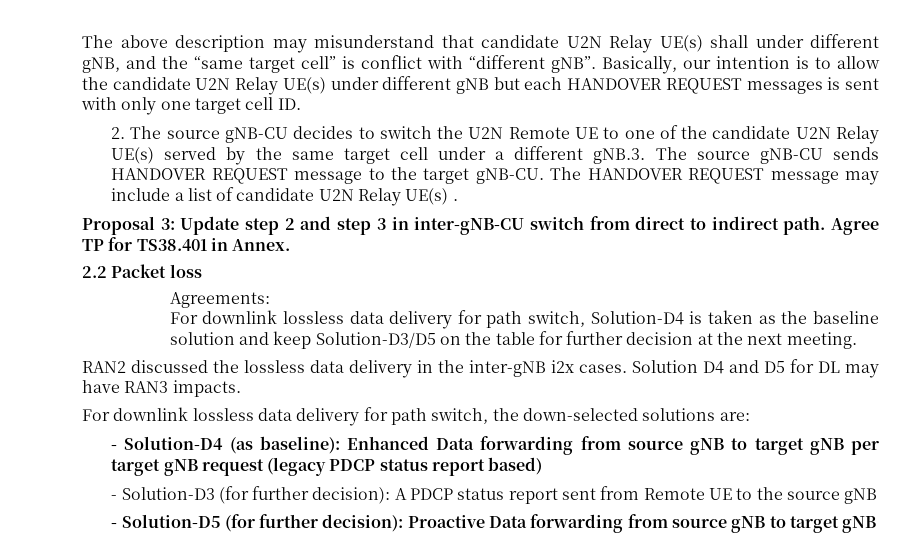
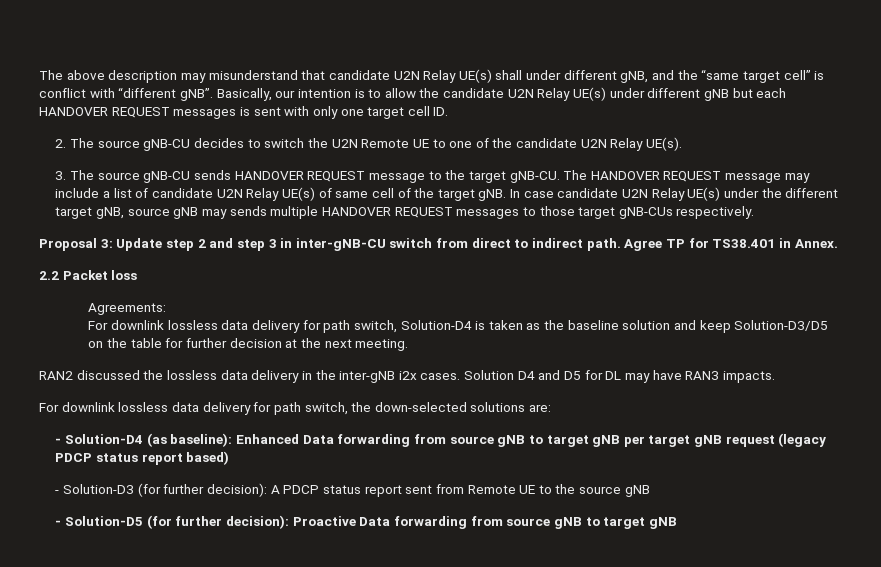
- 2. The source gNB-CU decides to switch the U2N Remote UE to one of the candidate U2N Relay UE(s) served by the same target cell under a different gNB.3. The source gNB-CU sends HANDOVER REQUEST message to the target gNB-CU.
+ 2. The source gNB-CU decides to switch the U2N Remote UE to one of the candidate U2N Relay UE(s).
+ 3. The source gNB-CU sends HANDOVER REQUEST message to the target gNB-CU.
- The HANDOVER REQUEST message may include a list of candidate U2N Relay UE(s) .
+ The HANDOVER REQUEST message may include a list of candidate U2N Relay UE(s) of same cell of the target gNB. In case candidate U2N Relay UE(s) under the different target gNB, source gNB may sends multiple HANDOVER REQUEST messages to those target gNB-CUs respectively.

